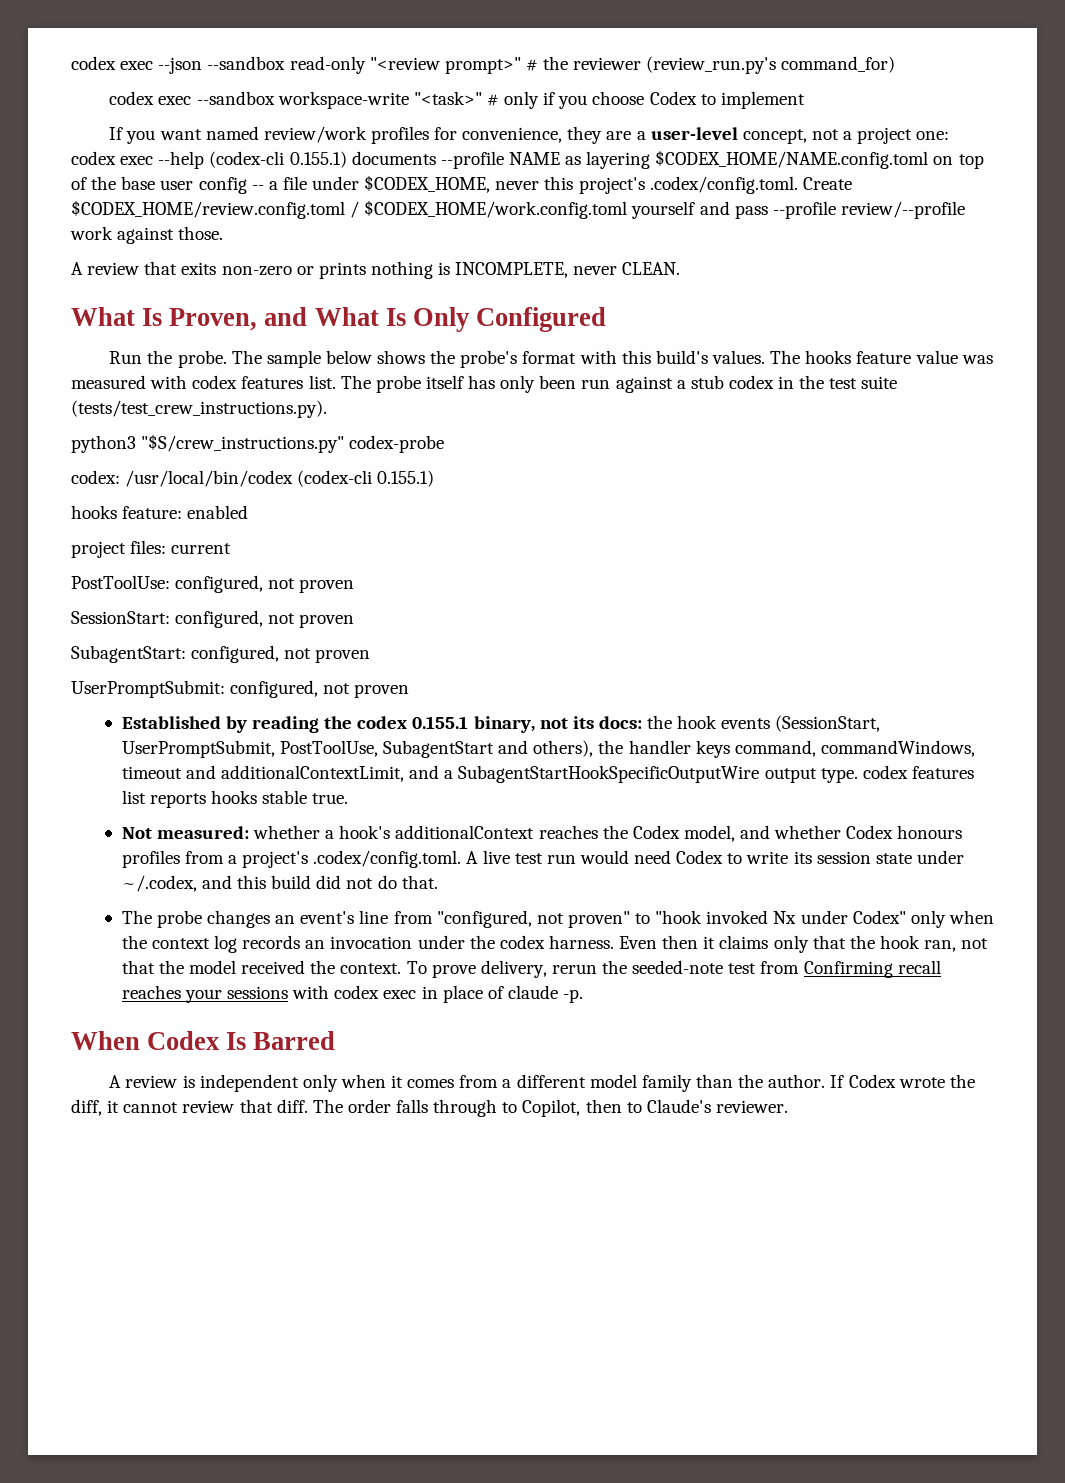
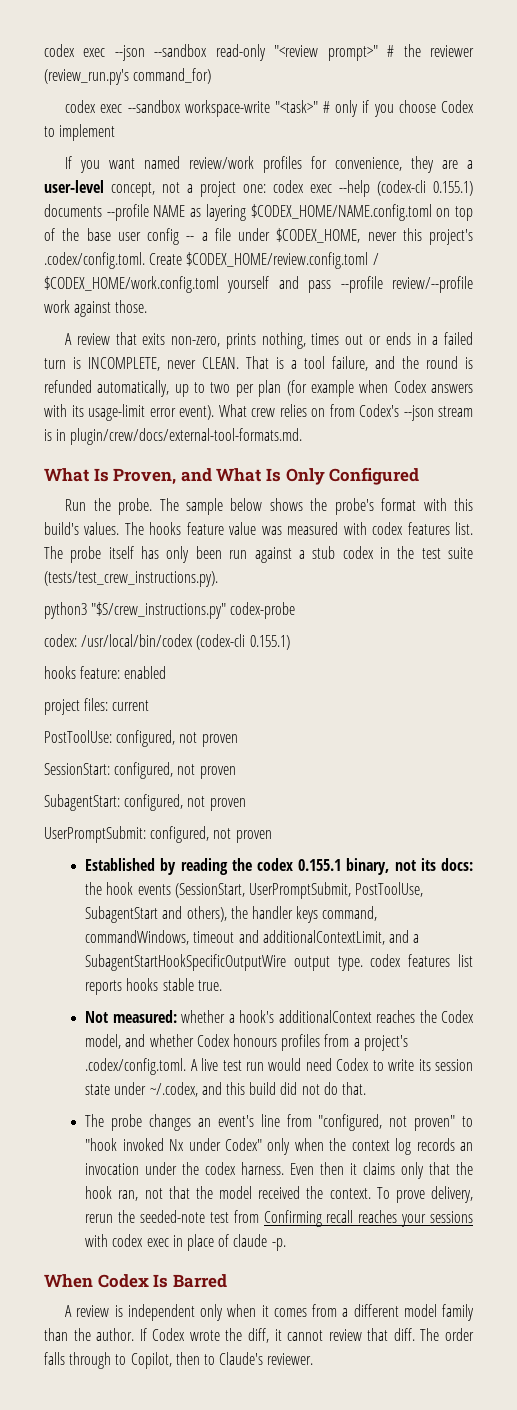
- A review that exits non-zero or prints nothing is INCOMPLETE, never CLEAN.
+ A review that exits non-zero, prints nothing, times out or ends in a failed turn is INCOMPLETE, never CLEAN. That is a tool failure, and the round is refunded automatically, up to two per plan (for example when Codex answers with its usage-limit error event). What crew relies on from Codex's --json stream is in plugin/crew/docs/external-tool-formats.md.

